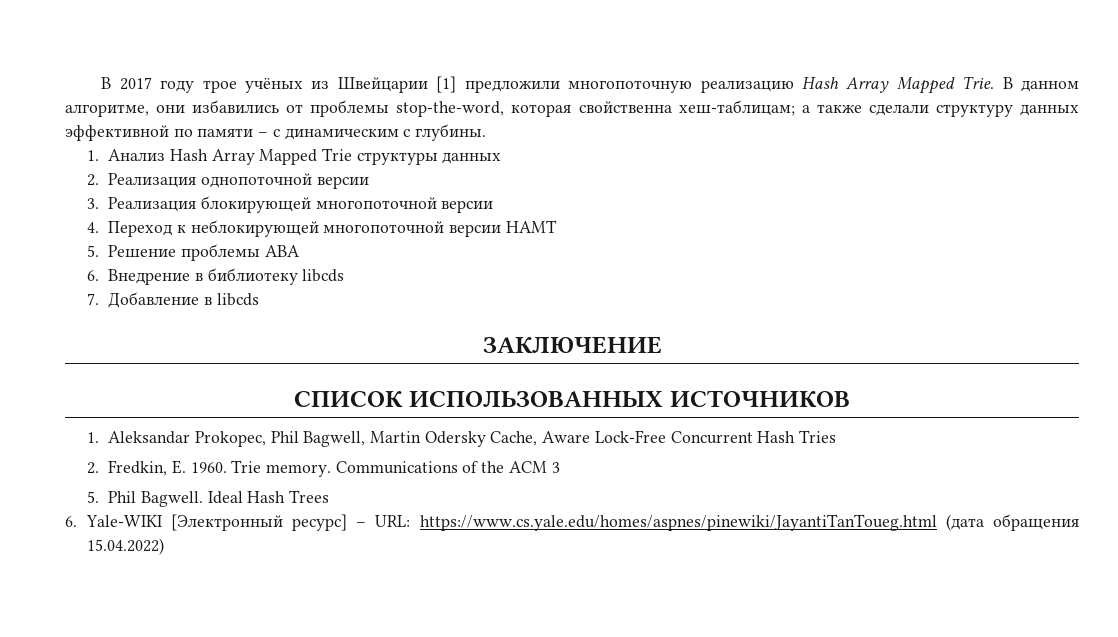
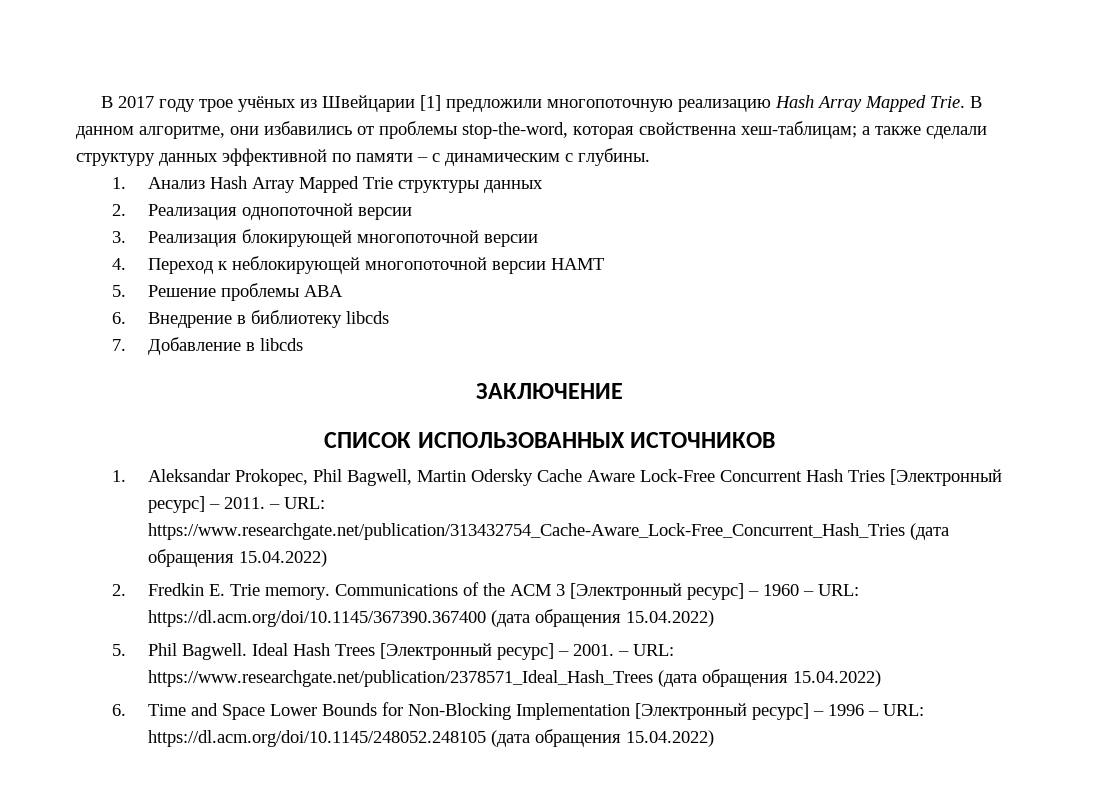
- 1. Aleksandar Prokopec, Phil Bagwell, Martin Odersky Cache, Aware Lock-Free Concurrent Hash Tries
- 2. Fredkin, E. 1960. Trie memory.
+ 1. Aleksandar Prokopec, Phil Bagwell, Martin Odersky Cache Aware Lock-Free Concurrent Hash Tries [Электронный ресурс] – 2011. – URL: https://www.researchgate.net/publication/313432754_Cache-Aware_Lock-Free_Concurrent_Hash_Tries (дата обращения 15.04.2022)
+ 2. Fredkin E. Trie memory.
- Communications of the ACM 3
+ Communications of the ACM 3 [Электронный ресурс] – 1960 – URL: https://dl.acm.org/doi/10.1145/367390.367400 (дата обращения 15.04.2022)
- Ideal Hash Trees
- 6. Yale-WIKI [Электронный ресурс] – URL: https://www.cs.yale.edu/homes/aspnes/pinewiki/JayantiTanToueg.html (дата обращения 15.04.2022)
+ Ideal Hash Trees [Электронный ресурс] – 2001. – URL: https://www.researchgate.net/publication/2378571_Ideal_Hash_Trees (дата обращения 15.04.2022)
+ 6. Time and Space Lower Bounds for Non-Blocking Implementation [Электронный ресурс] – 1996 – URL: https://dl.acm.org/doi/10.1145/248052.248105 (дата обращения 15.04.2022)

